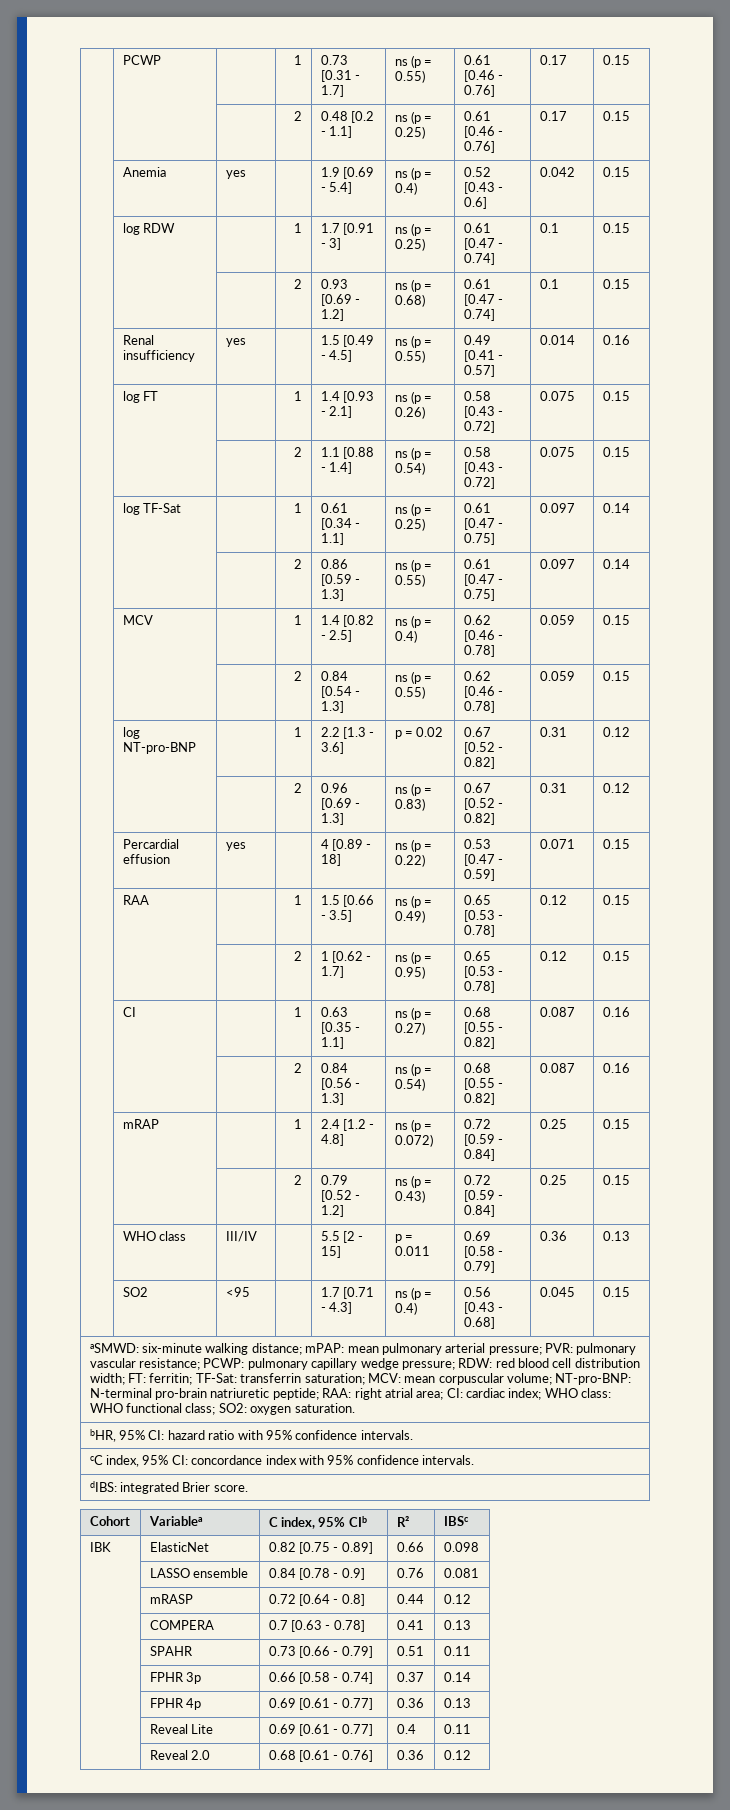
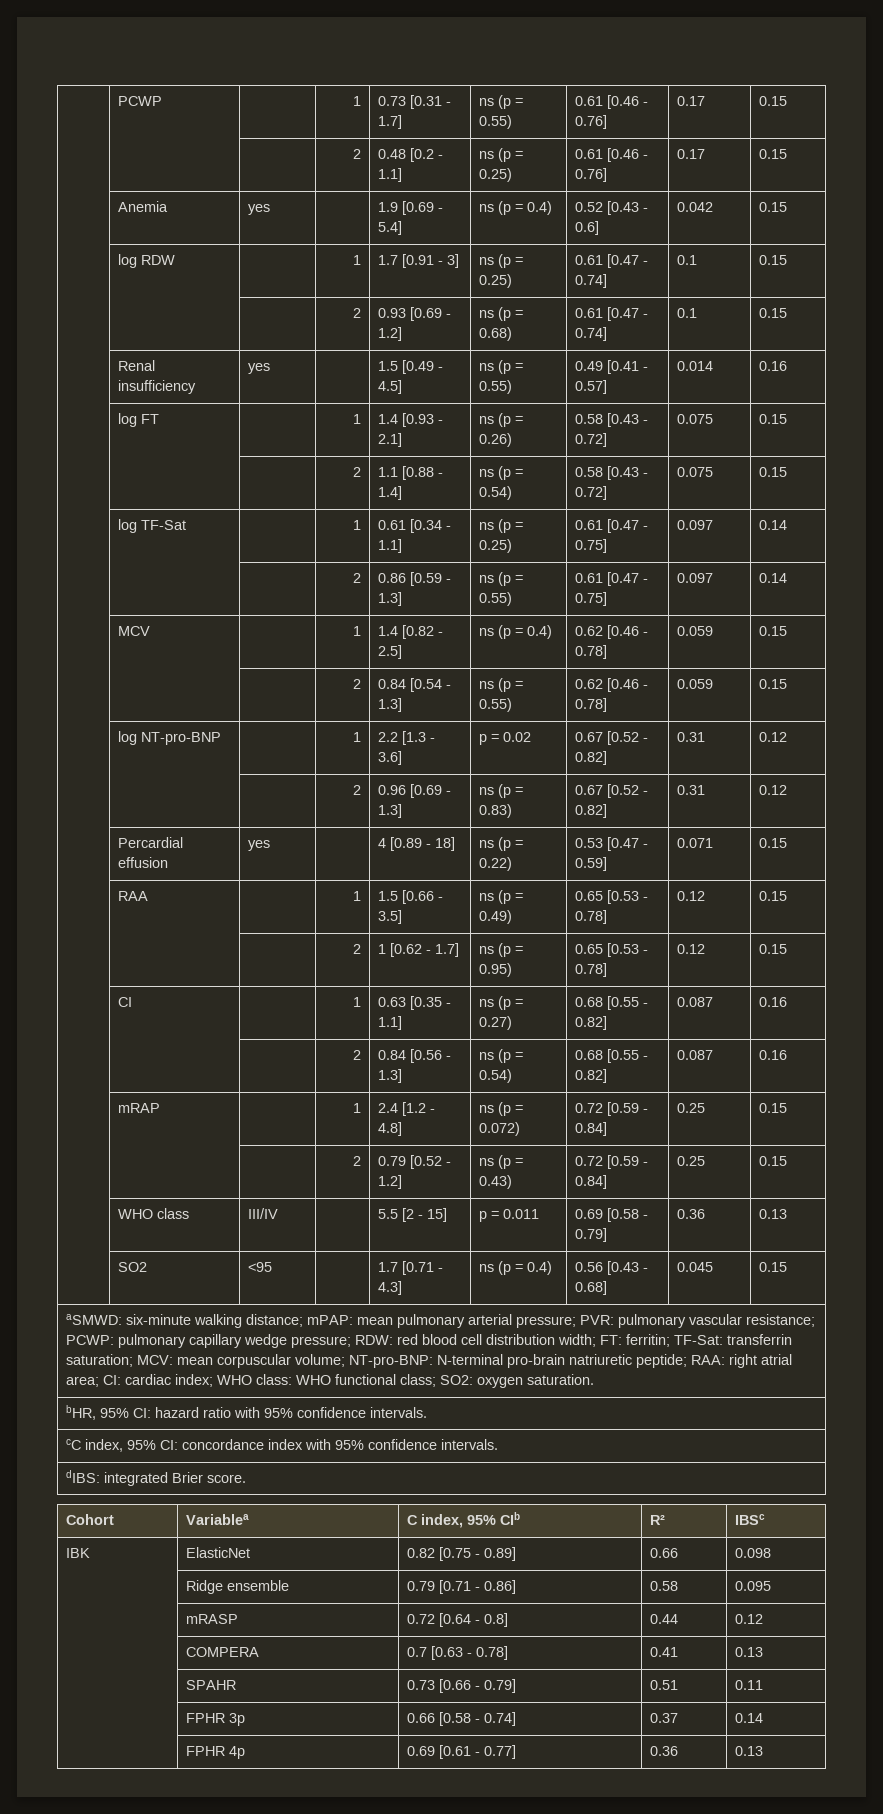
- | LASSO ensemble | 0.84 [0.78 - 0.9] | 0.76 | 0.081
+ | Ridge ensemble | 0.79 [0.71 - 0.86] | 0.58 | 0.095
- | Reveal Lite | 0.69 [0.61 - 0.77] | 0.4 | 0.11
- | Reveal 2.0 | 0.68 [0.61 - 0.76] | 0.36 | 0.12

